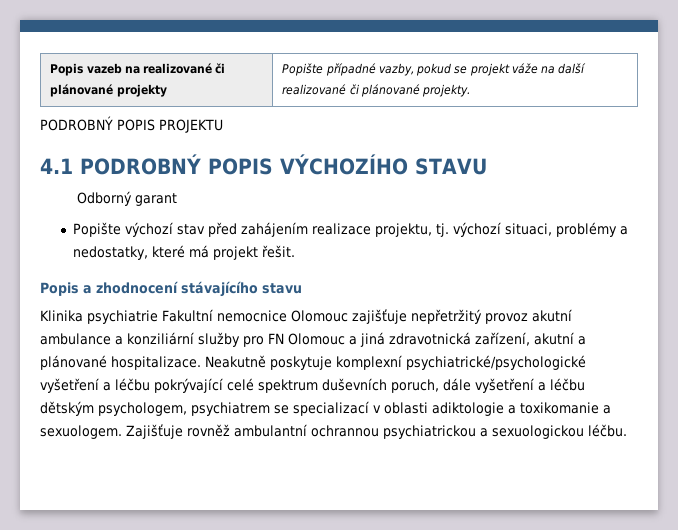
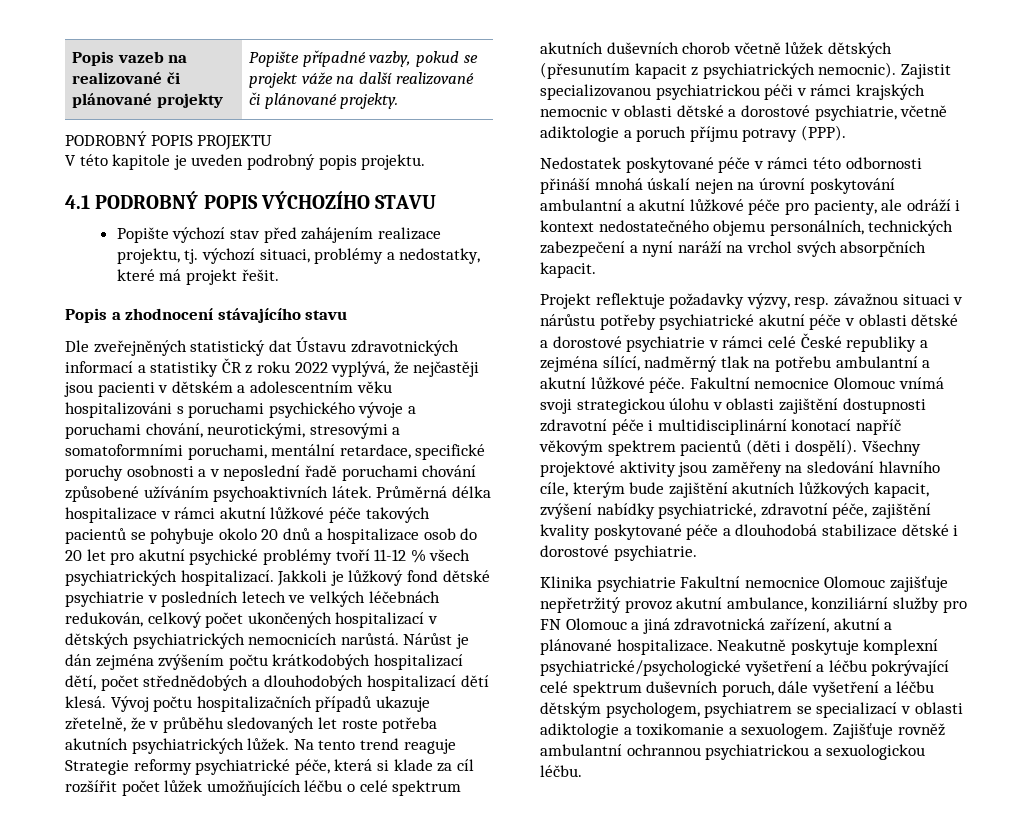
+ V této kapitole je uveden podrobný popis projektu.
- Odborný garant
+ Dle zveřejněných statistický dat Ústavu zdravotnických informací a statistiky ČR z roku 2022 vyplývá, že nejčastěji jsou pacienti v dětském a adolescentním věku hospitalizováni s poruchami psychického vývoje a poruchami chování, neurotickými, stresovými a somatoformními poruchami, mentální retardace, specifické poruchy osobnosti a v neposlední řadě poruchami chování způsobené užíváním psychoaktivních látek. Průměrná délka hospitalizace v rámci akutní lůžkové péče takových pacientů se pohybuje okolo 20 dnů a hospitalizace osob do 20 let pro akutní psychické problémy tvoří 11-12 % všech psychiatrických hospitalizací. Jakkoli je lůžkový fond dětské psychiatrie v posledních letech ve velkých léčebnách redukován, celkový počet ukončených hospitalizací v dětských psychiatrických nemocnicích narůstá. Nárůst je dán zejména zvýšením počtu krátkodobých hospitalizací dětí, počet střednědobých a dlouhodobých hospitalizací dětí klesá. Vývoj počtu hospitalizačních případů ukazuje zřetelně, že v průběhu sledovaných let roste potřeba akutních psychiatrických lůžek. Na tento trend reaguje Strategie reformy psychiatrické péče, která si klade za cíl rozšířit počet lůžek umožňujících léčbu o celé spektrum akutních duševních chorob včetně lůžek dětských (přesunutím kapacit z psychiatrických nemocnic). Zajistit specializovanou psychiatrickou péči v rámci krajských nemocnic v oblasti dětské a dorostové psychiatrie, včetně adiktologie a poruch příjmu potravy (PPP).
+ Nedostatek poskytované péče v rámci této odbornosti přináší mnohá úskalí nejen na úrovní poskytování ambulantní a akutní lůžkové péče pro pacienty, ale odráží i kontext nedostatečného objemu personálních, technických zabezpečení a nyní naráží na vrchol svých absorpčních kapacit.
+ Projekt reflektuje požadavky výzvy, resp. závažnou situaci v nárůstu potřeby psychiatrické akutní péče v oblasti dětské a dorostové psychiatrie v rámci celé České republiky a zejména sílící, nadměrný tlak na potřebu ambulantní a akutní lůžkové péče. Fakultní nemocnice Olomouc vnímá svoji strategickou úlohu v oblasti zajištění dostupnosti zdravotní péče i multidisciplinární konotací napříč věkovým spektrem pacientů (děti i dospělí). Všechny projektové aktivity jsou zaměřeny na sledování hlavního cíle, kterým bude zajištění akutních lůžkových kapacit, zvýšení nabídky psychiatrické, zdravotní péče, zajištění kvality poskytované péče a dlouhodobá stabilizace dětské i dorostové psychiatrie.
- Klinika psychiatrie Fakultní nemocnice Olomouc zajišťuje nepřetržitý provoz akutní ambulance a konziliární služby pro FN Olomouc a jiná zdravotnická zařízení, akutní a plánované hospitalizace.
+ Klinika psychiatrie Fakultní nemocnice Olomouc zajišťuje nepřetržitý provoz akutní ambulance, konziliární služby pro FN Olomouc a jiná zdravotnická zařízení, akutní a plánované hospitalizace.

